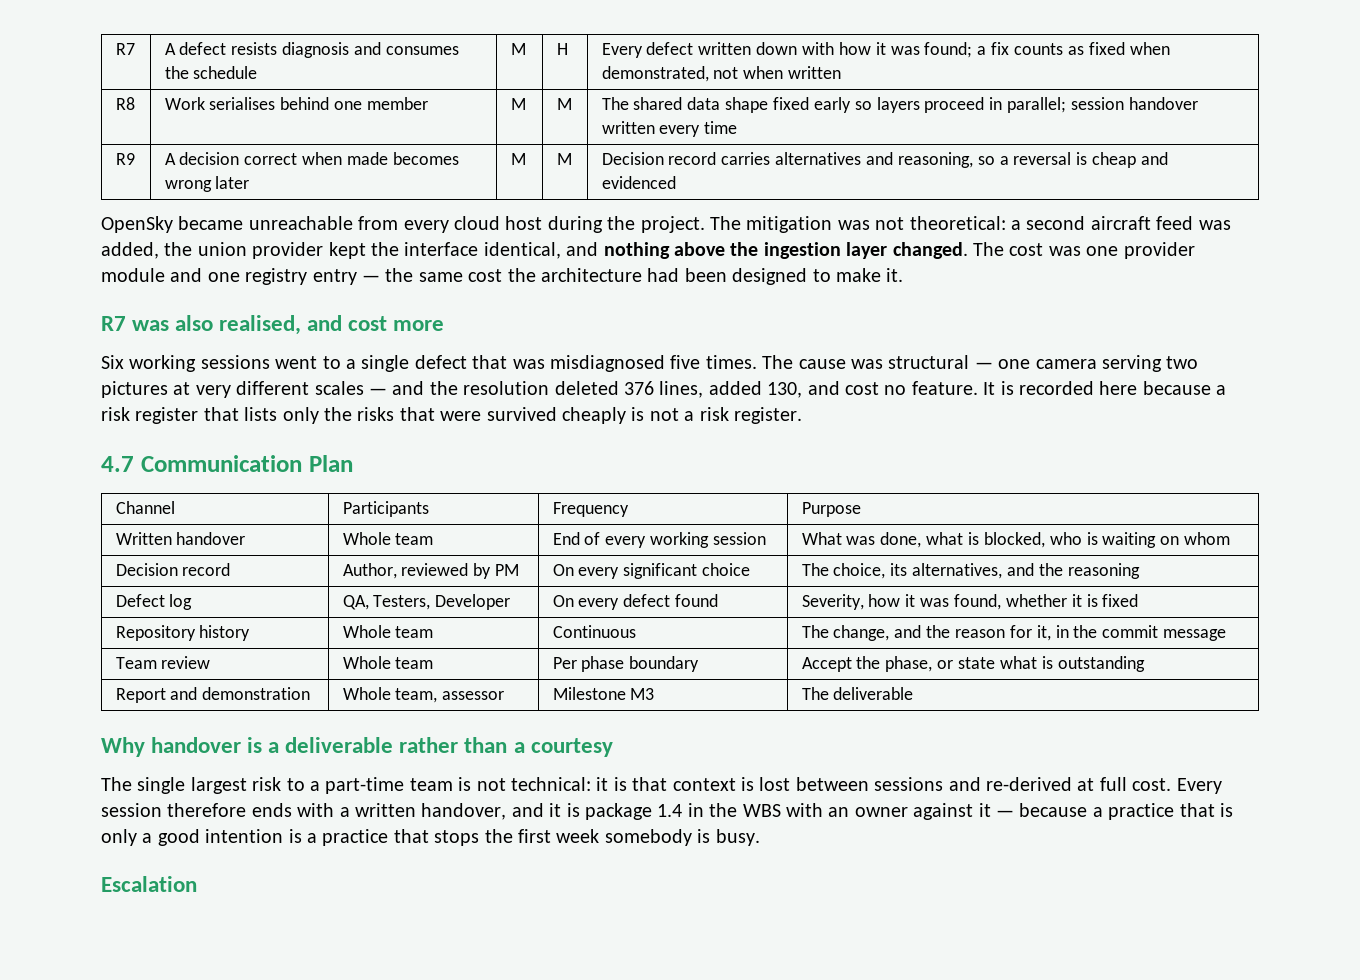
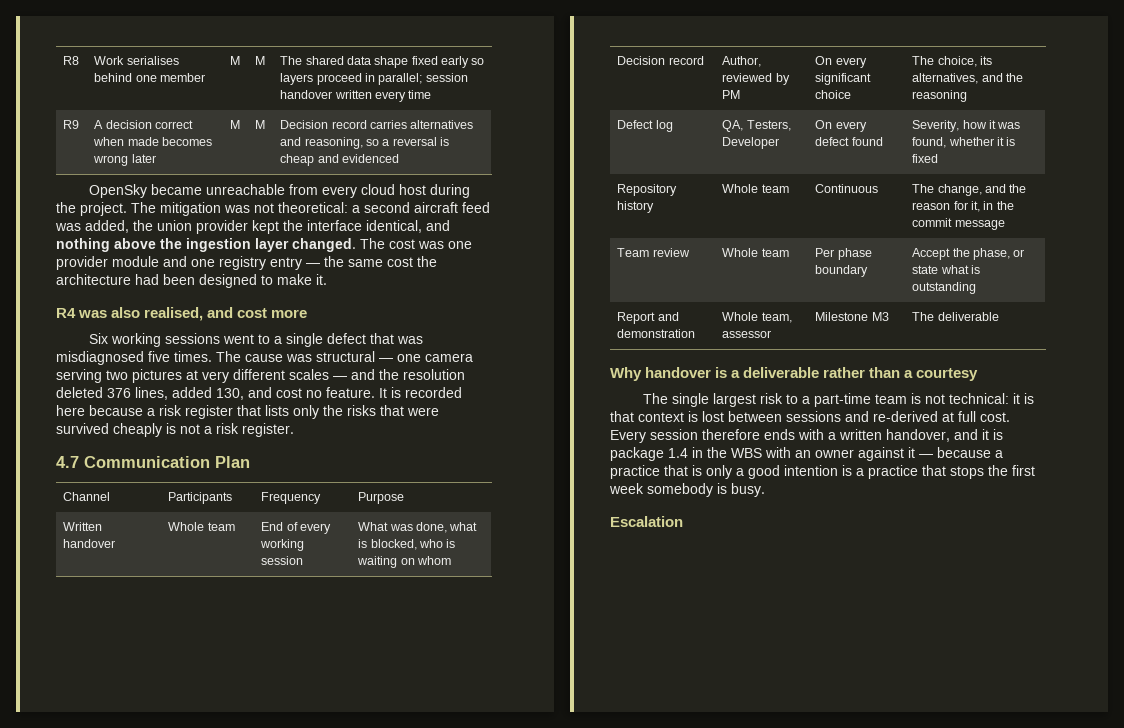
- R7 | A defect resists diagnosis and consumes the schedule | M | H | Every defect written down with how it was found; a fix counts as fixed when demonstrated, not when written
- R7 was also realised, and cost more
+ R4 was also realised, and cost more

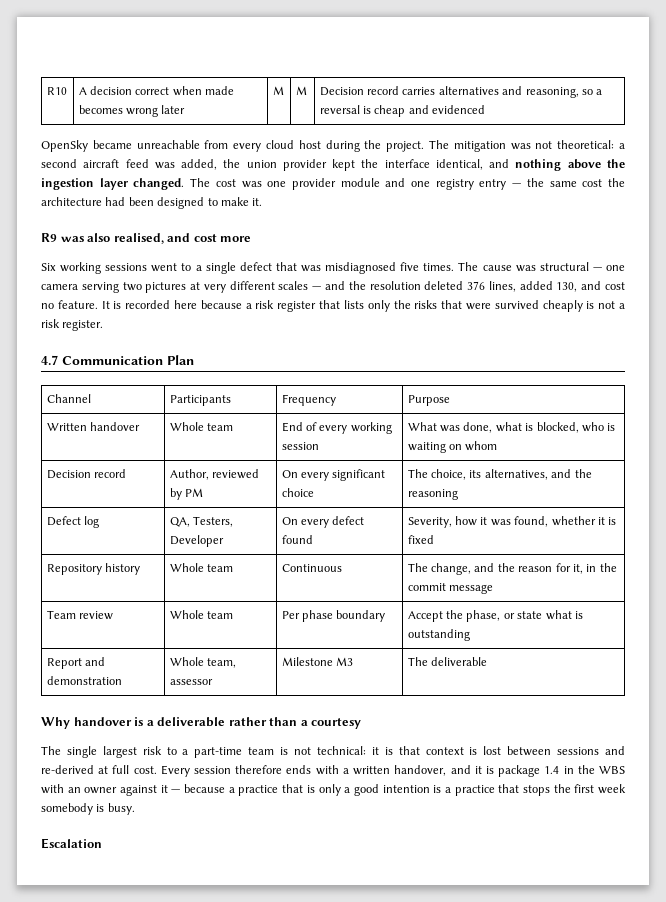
- R8 | Work serialises behind one member | M | M | The shared data shape fixed early so layers proceed in parallel; session handover written every time
- R9 | A decision correct when made becomes wrong later | M | M | Decision record carries alternatives and reasoning, so a reversal is cheap and evidenced
+ R10 | A decision correct when made becomes wrong later | M | M | Decision record carries alternatives and reasoning, so a reversal is cheap and evidenced
- R4 was also realised, and cost more
+ R9 was also realised, and cost more

